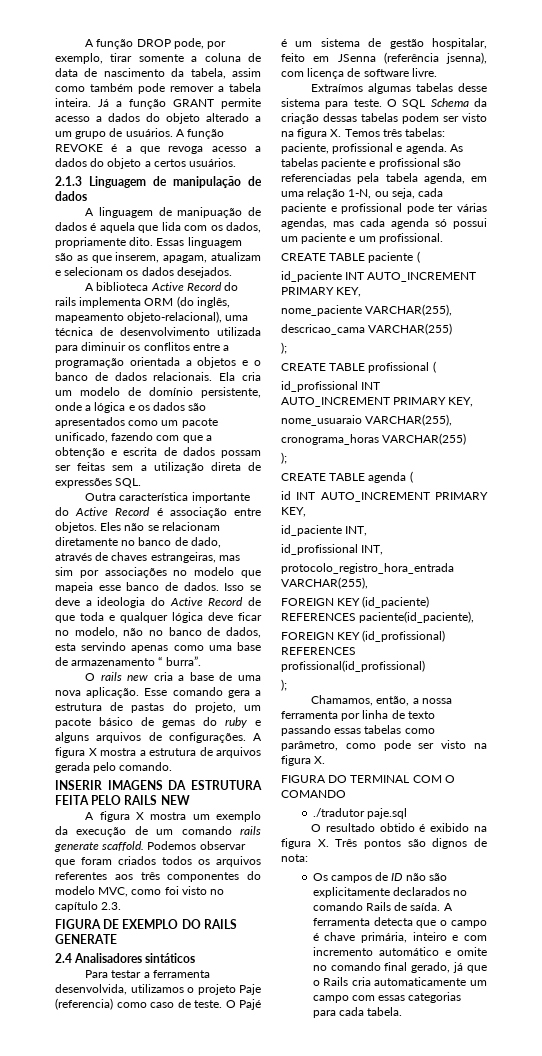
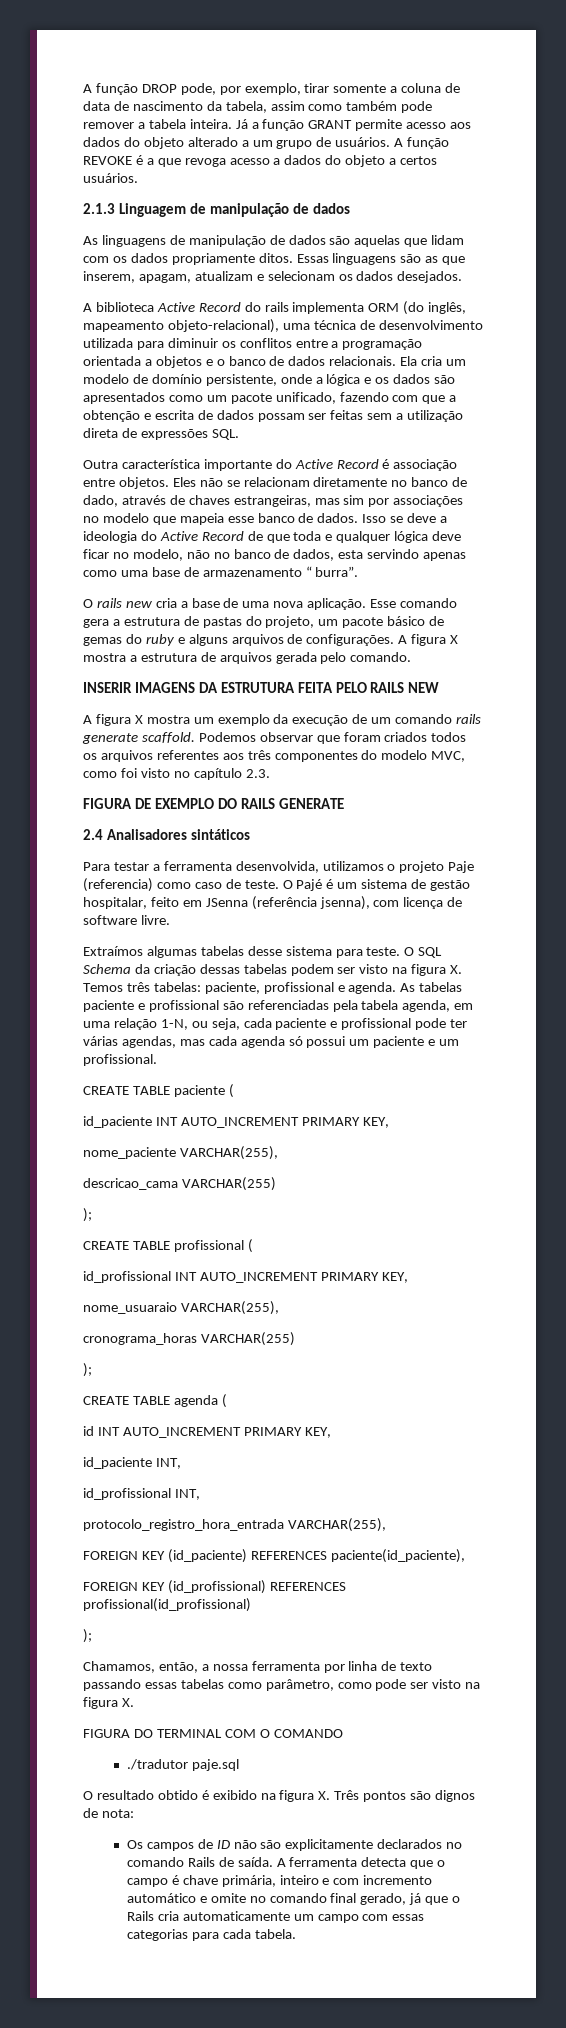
- Já a função GRANT permite acesso a dados do objeto alterado a um grupo de usuários.
+ Já a função GRANT permite acesso aos dados do objeto alterado a um grupo de usuários.
- A linguagem de manipuação de dados é aquela que lida com os dados, propriamente dito. Essas linguagem são as que inserem, apagam, atualizam e selecionam os dados desejados.
+ As linguagens de manipulação de dados são aquelas que lidam com os dados propriamente ditos. Essas linguagens são as que inserem, apagam, atualizam e selecionam os dados desejados.

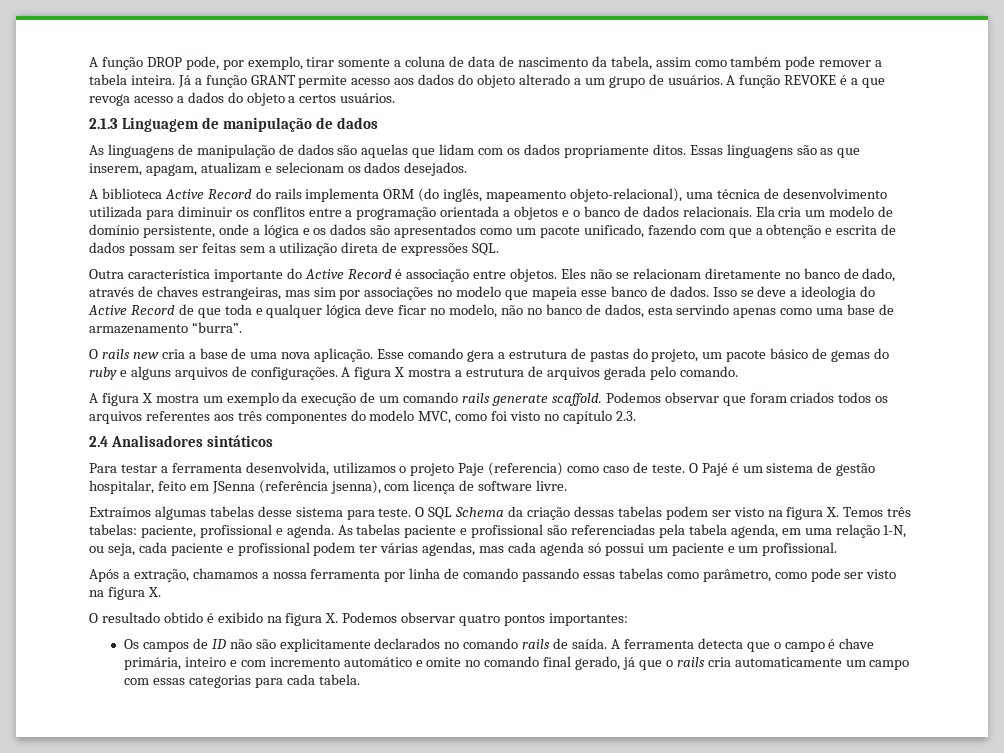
- Isso se deve a ideologia do Active Record de que toda e qualquer lógica deve ficar no modelo, não no banco de dados, esta servindo apenas como uma base de armazenamento “ burra”.
+ Isso se deve a ideologia do Active Record de que toda e qualquer lógica deve ficar no modelo, não no banco de dados, esta servindo apenas como uma base de armazenamento “burra”.
- INSERIR IMAGENS DA ESTRUTURA FEITA PELO RAILS NEW
- FIGURA DE EXEMPLO DO RAILS GENERATE
- As tabelas paciente e profissional são referenciadas pela tabela agenda, em uma relação 1-N, ou seja, cada paciente e profissional pode ter várias agendas, mas cada agenda só possui um paciente e um profissional.
+ As tabelas paciente e profissional são referenciadas pela tabela agenda, em uma relação 1-N, ou seja, cada paciente e profissional podem ter várias agendas, mas cada agenda só possui um paciente e um profissional.
- CREATE TABLE paciente (
- id_paciente INT AUTO_INCREMENT PRIMARY KEY,
- nome_paciente VARCHAR(255),
- descricao_cama VARCHAR(255)
- );
- CREATE TABLE profissional (
- id_profissional INT AUTO_INCREMENT PRIMARY KEY,
- nome_usuaraio VARCHAR(255),
- cronograma_horas VARCHAR(255)
- );
- CREATE TABLE agenda (
- id INT AUTO_INCREMENT PRIMARY KEY,
- id_paciente INT,
- id_profissional INT,
- protocolo_registro_hora_entrada VARCHAR(255),
- FOREIGN KEY (id_paciente) REFERENCES paciente(id_paciente),
- FOREIGN KEY (id_profissional) REFERENCES profissional(id_profissional)
- );
- Chamamos, então, a nossa ferramenta por linha de texto passando essas tabelas como parâmetro, como pode ser visto na figura X.
+ Após a extração, chamamos a nossa ferramenta por linha de comando passando essas tabelas como parâmetro, como pode ser visto na figura X.
- FIGURA DO TERMINAL COM O COMANDO
- ./tradutor paje.sql
- O resultado obtido é exibido na figura X. Três pontos são dignos de nota:
+ O resultado obtido é exibido na figura X. Podemos observar quatro pontos importantes:
- Os campos de ID não são explicitamente declarados no comando Rails de saída.
+ Os campos de ID não são explicitamente declarados no comando rails de saída.
- A ferramenta detecta que o campo é chave primária, inteiro e com incremento automático e omite no comando final gerado, já que o Rails cria automaticamente um campo com essas categorias para cada tabela.
+ A ferramenta detecta que o campo é chave primária, inteiro e com incremento automático e omite no comando final gerado, já que o rails cria automaticamente um campo com essas categorias para cada tabela.

